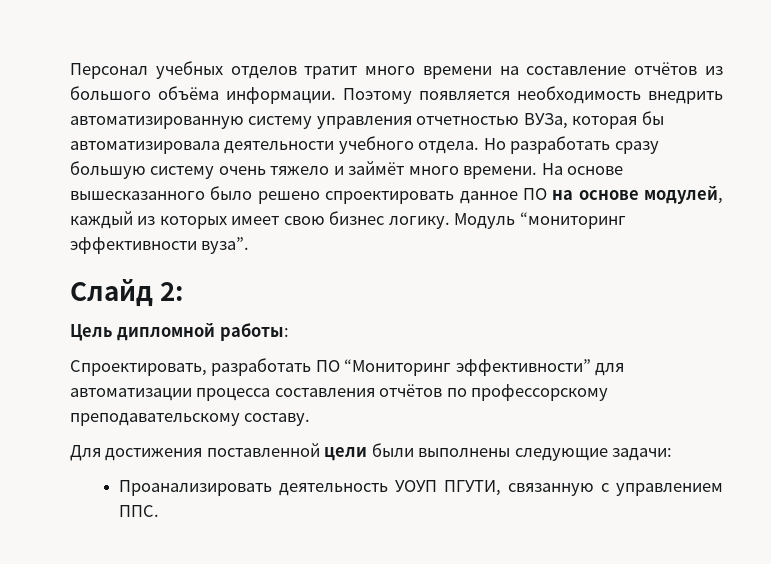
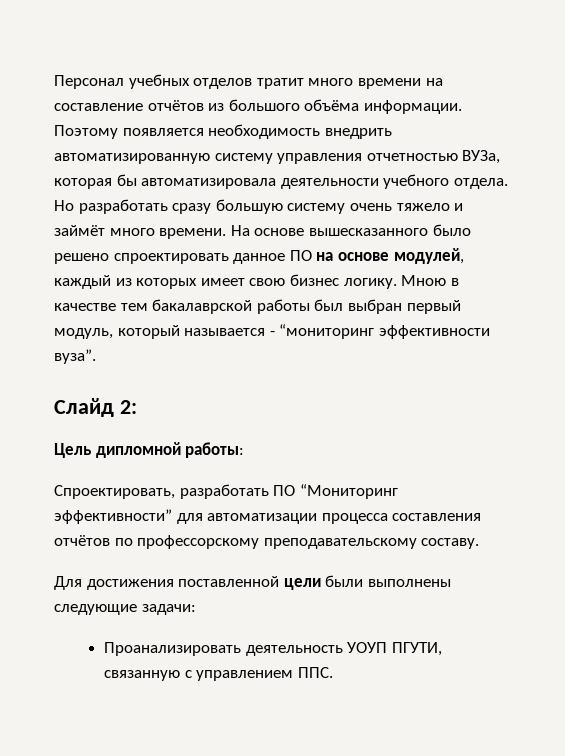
- Модуль “мониторинг эффективности вуза”.
+ Мною в качестве тем бакалаврской работы был выбран первый модуль, который называется - “мониторинг эффективности вуза”.

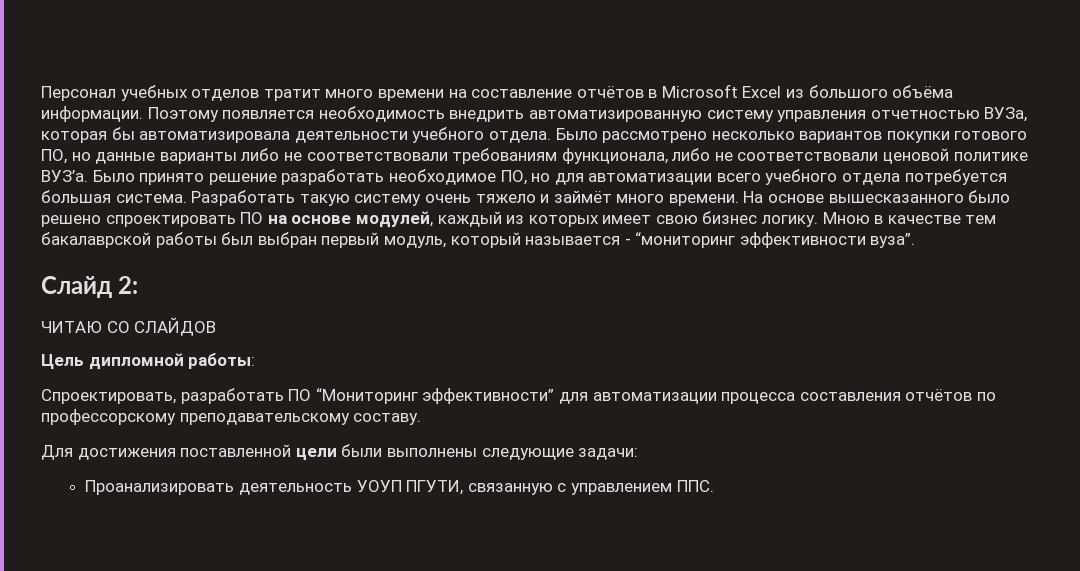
- Персонал учебных отделов тратит много времени на составление отчётов из большого объёма информации.
+ Персонал учебных отделов тратит много времени на составление отчётов в Microsoft Excel из большого объёма информации.
- Но разработать сразу большую систему очень тяжело и займёт много времени.
+ Было рассмотрено несколько вариантов покупки готового ПО, но данные варианты либо не соответствовали требованиям функционала, либо не соответствовали ценовой политике ВУЗ’a. Было принято решение разработать необходимое ПО, но для автоматизации всего учебного отдела потребуется большая система. Разработать такую систему очень тяжело и займёт много времени.
- На основе вышесказанного было решено спроектировать данное ПО на основе модулей, каждый из которых имеет свою бизнес логику.
+ На основе вышесказанного было решено спроектировать ПО на основе модулей, каждый из которых имеет свою бизнес логику.
+ ЧИТАЮ СО СЛАЙДОВ

